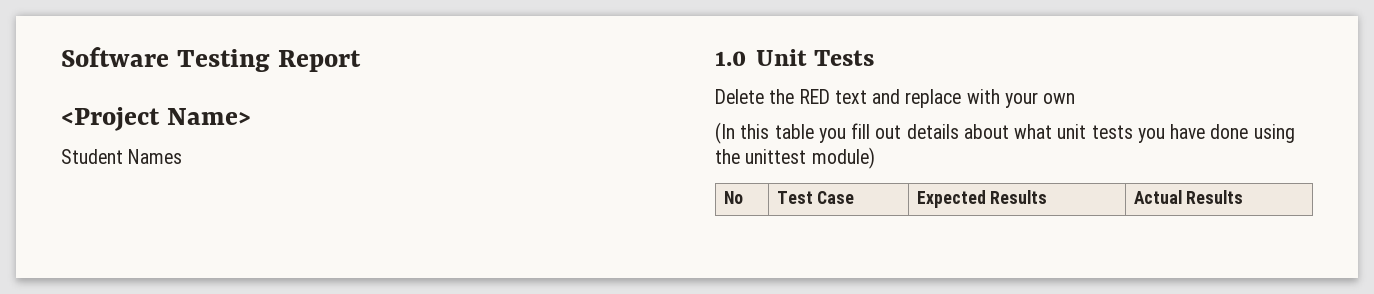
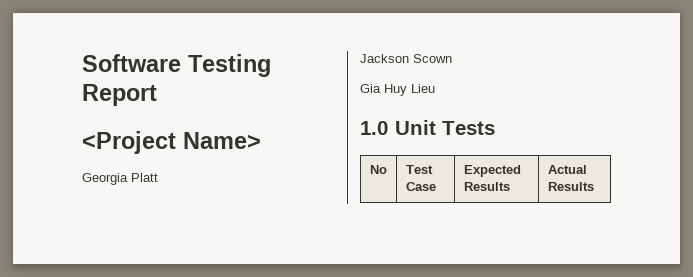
- Student Names
+ Georgia Platt
+ Jackson Scown
+ Gia Huy Lieu
  1.0 Unit Tests
- Delete the RED text and replace with your own
- (In this table you fill out details about what unit tests you have done using the unittest module)

